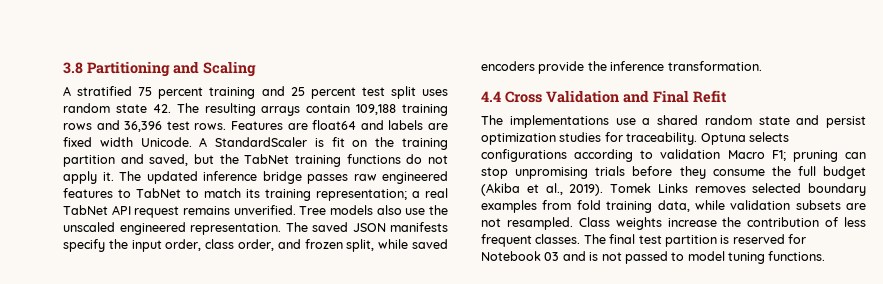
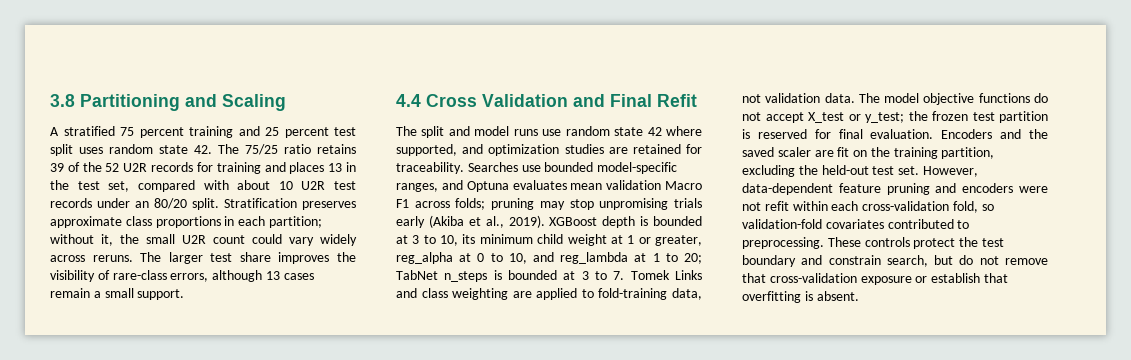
- A stratified 75 percent training and 25 percent test split uses random state 42. The resulting arrays contain 109,188 training rows and 36,396 test rows. Features are float64 and labels are fixed width Unicode. A StandardScaler is fit on the training partition and saved, but the TabNet training functions do not apply it. The updated inference bridge passes raw engineered features to TabNet to match its training representation; a real TabNet API request remains unverified. Tree models also use the unscaled engineered representation. The saved JSON manifests specify the input order, class order, and frozen split, while saved encoders provide the inference transformation.
+ A stratified 75 percent training and 25 percent test split uses random state 42. The 75/25 ratio retains 39 of the 52 U2R records for training and places 13 in the test set, compared with about 10 U2R test records under an 80/20 split. Stratification preserves approximate class proportions in each partition; without it, the small U2R count could vary widely across reruns. The larger test share improves the visibility of rare-class errors, although 13 cases remain a small support.
- The implementations use a shared random state and persist optimization studies for traceability. Optuna selects configurations according to validation Macro F1; pruning can stop unpromising trials before they consume the full budget (Akiba et al., 2019). Tomek Links removes selected boundary examples from fold training data, while validation subsets are not resampled. Class weights increase the contribution of less frequent classes. The final test partition is reserved for Notebook 03 and is not passed to model tuning functions.
+ The split and model runs use random state 42 where supported, and optimization studies are retained for traceability. Searches use bounded model-specific ranges, and Optuna evaluates mean validation Macro F1 across folds; pruning may stop unpromising trials early (Akiba et al., 2019). XGBoost depth is bounded at 3 to 10, its minimum child weight at 1 or greater, reg_alpha at 0 to 10, and reg_lambda at 1 to 20; TabNet n_steps is bounded at 3 to 7. Tomek Links and class weighting are applied to fold-training data, not validation data. The model objective functions do not accept X_test or y_test; the frozen test partition is reserved for final evaluation. Encoders and the saved scaler are fit on the training partition, excluding the held-out test set. However, data-dependent feature pruning and encoders were not refit within each cross-validation fold, so validation-fold covariates contributed to preprocessing. These controls protect the test boundary and constrain search, but do not remove that cross-validation exposure or establish that overfitting is absent.

